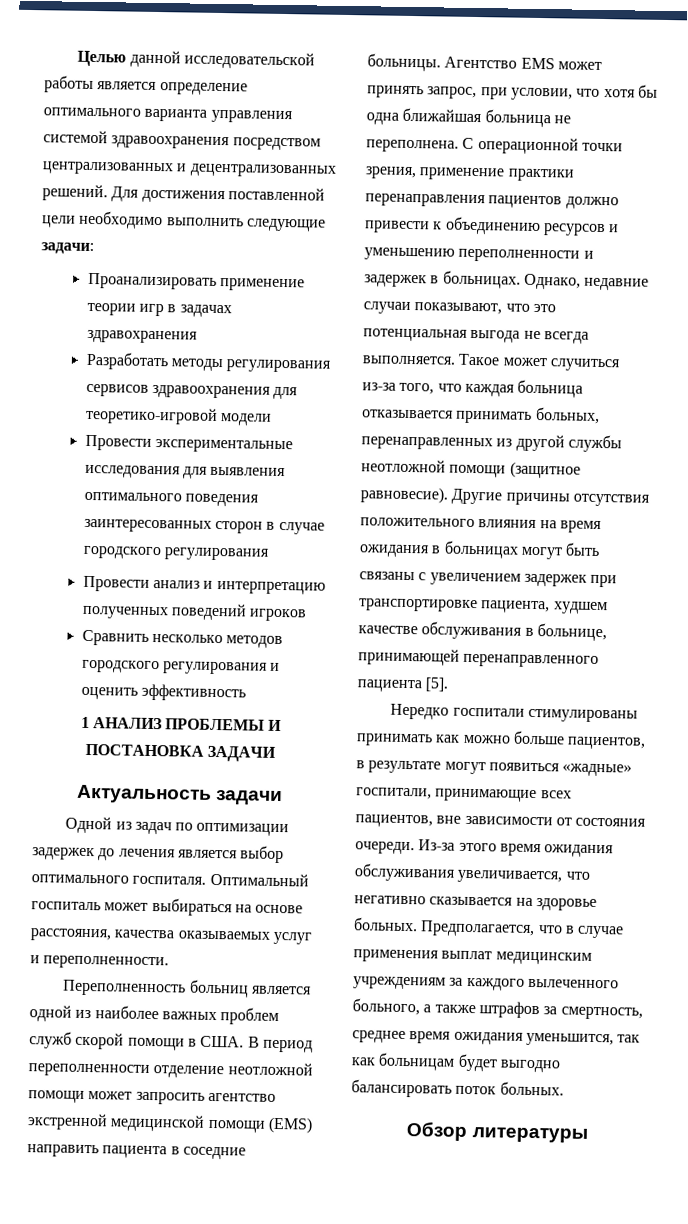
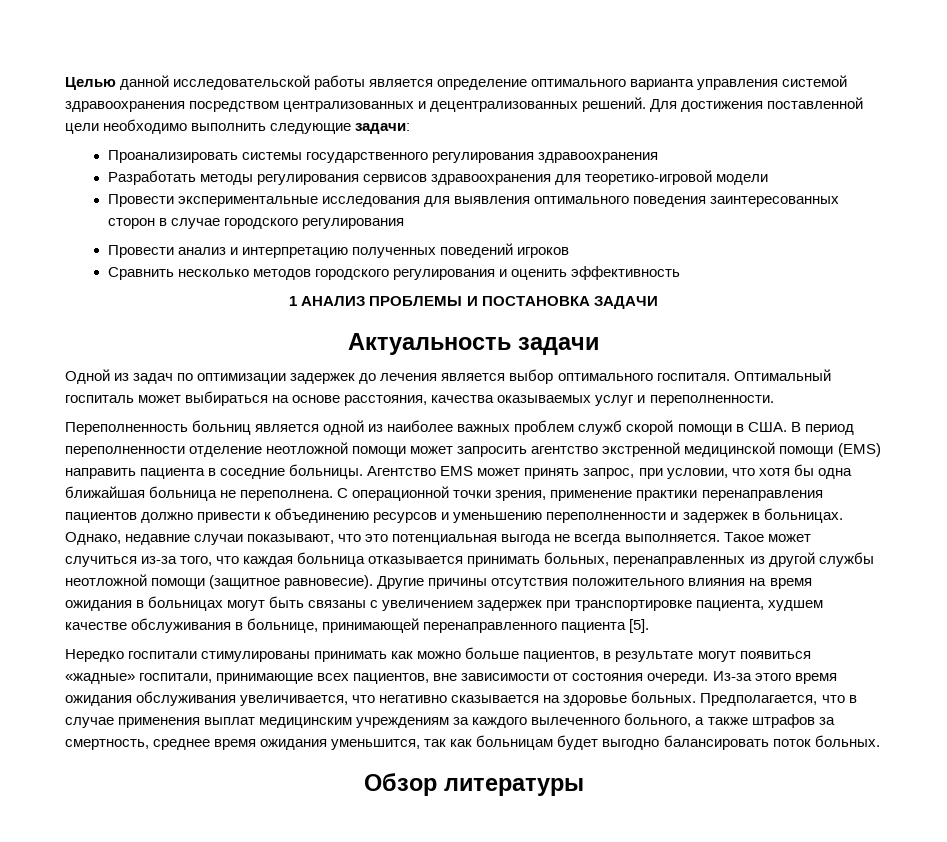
- Проанализировать применение теории игр в задачах здравохранения
+ Проанализировать системы государственного регулирования здравоохранения

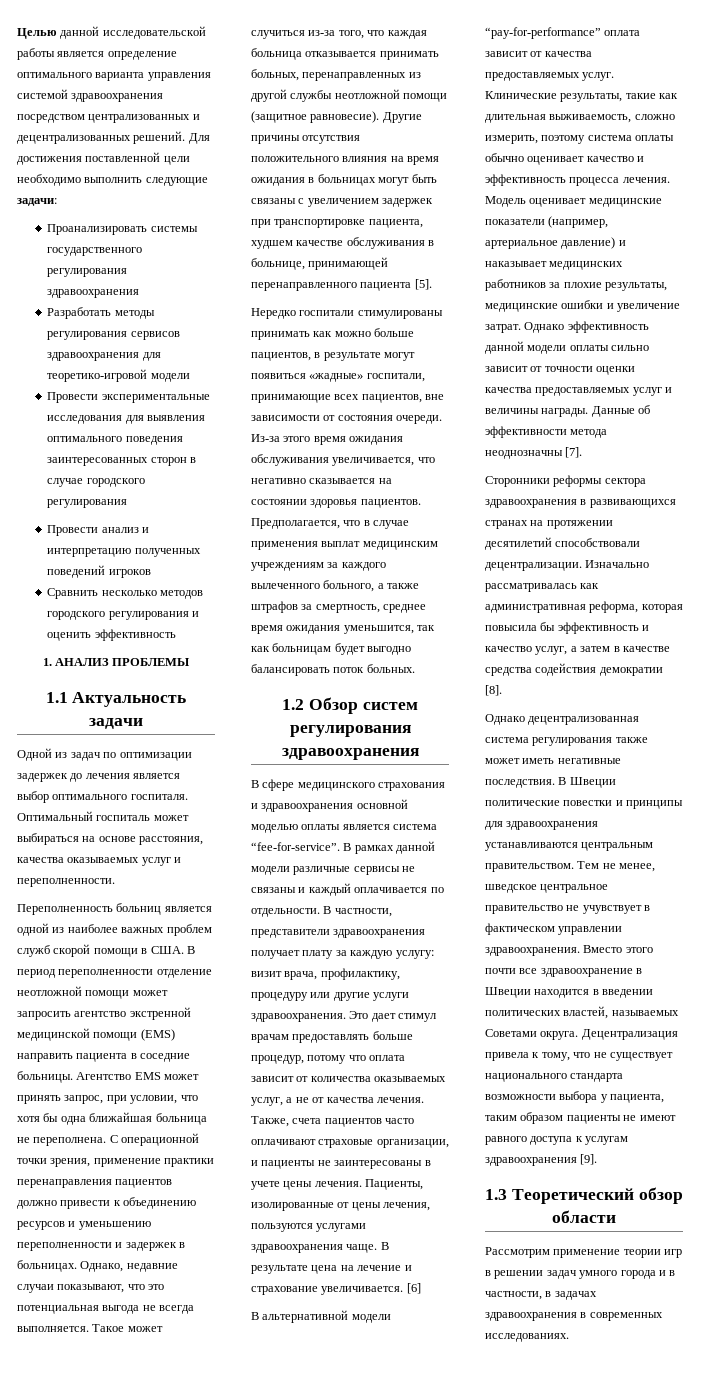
- 1 АНАЛИЗ ПРОБЛЕМЫ И ПОСТАНОВКА ЗАДАЧИ
- Актуальность задачи
+ 1. АНАЛИЗ ПРОБЛЕМЫ
+ 1.1 Актуальность задачи
- Из-за этого время ожидания обслуживания увеличивается, что негативно сказывается на здоровье больных.
+ Из-за этого время ожидания обслуживания увеличивается, что негативно сказывается на состоянии здоровья пациентов.
- Обзор литературы
+ 1.2 Обзор систем регулирования здравоохранения
+ В сфере медицинского страхования и здравоохранения основной моделью оплаты является система “fee-for-service”. В рамках данной модели различные сервисы не связаны и каждый оплачивается по отдельности. В частности, представители здравоохранения получает плату за каждую услугу: визит врача, профилактику, процедуру или другие услуги здравоохранения. Это дает стимул врачам предоставлять больше процедур, потому что оплата зависит от количества оказываемых услуг, а не от качества лечения. Также, счета пациентов часто оплачивают страховые организации, и пациенты не заинтересованы в учете цены лечения. Пациенты, изолированные от цены лечения, пользуются услугами здравоохранения чаще. В результате цена на лечение и страхование увеличивается. [6]
+ В альтернативной модели “pay-for-performance” оплата зависит от качества предоставляемых услуг. Клинические результаты, такие как длительная выживаемость, сложно измерить, поэтому система оплаты обычно оценивает качество и эффективность процесса лечения. Модель оценивает медицинские показатели (например, артериальное давление) и наказывает медицинских работников за плохие результаты, медицинские ошибки и увеличение затрат. Однако эффективность данной модели оплаты сильно зависит от точности оценки качества предоставляемых услуг и величины награды. Данные об эффективности метода неоднозначны [7].
+ Сторонники реформы сектора здравоохранения в развивающихся странах на протяжении десятилетий способствовали децентрализации. Изначально рассматривалась как административная реформа, которая повысила бы эффективность и качество услуг, а затем в качестве средства содействия демократии [8].
+ Однако децентрализованная система регулирования также может иметь негативные последствия. В Швеции политические повестки и принципы для здравоохранения устанавливаются центральным правительством. Тем не менее, шведское центральное правительство не учувствует в фактическом управлении здравоохранения. Вместо этого почти все здравоохранение в Швеции находится в введении политических властей, называемых Советами округа. Децентрализация привела к тому, что не существует национального стандарта возможности выбора у пациента, таким образом пациенты не имеют равного доступа к услугам здравоохранения [9].
+ 1.3 Теоретический обзор области
+ Рассмотрим применение теории игр в решении задач умного города и в частности, в задачах здравоохранения в современных исследованиях.

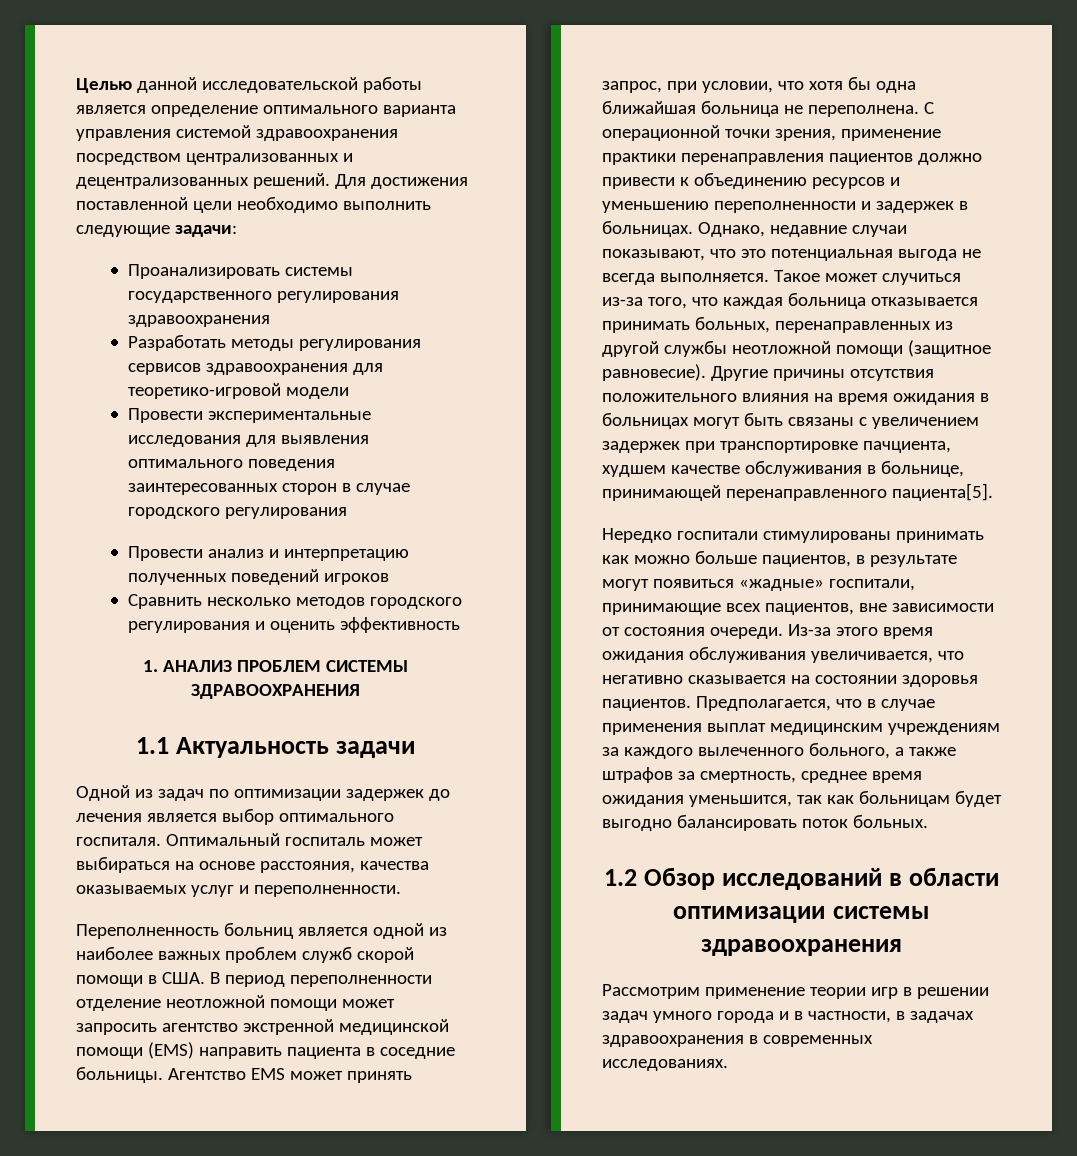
- 1. АНАЛИЗ ПРОБЛЕМЫ
+ 1. АНАЛИЗ ПРОБЛЕМ СИСТЕМЫ ЗДРАВООХРАНЕНИЯ
- Другие причины отсутствия положительного влияния на время ожидания в больницах могут быть связаны с увеличением задержек при транспортировке пациента, худшем качестве обслуживания в больнице, принимающей перенаправленного пациента [5].
+ Другие причины отсутствия положительного влияния на время ожидания в больницах могут быть связаны с увеличением задержек при транспортировке пачциента, худшем качестве обслуживания в больнице, принимающей перенаправленного пациента[5].
- 1.2 Обзор систем регулирования здравоохранения
- В сфере медицинского страхования и здравоохранения основной моделью оплаты является система “fee-for-service”. В рамках данной модели различные сервисы не связаны и каждый оплачивается по отдельности. В частности, представители здравоохранения получает плату за каждую услугу: визит врача, профилактику, процедуру или другие услуги здравоохранения. Это дает стимул врачам предоставлять больше процедур, потому что оплата зависит от количества оказываемых услуг, а не от качества лечения. Также, счета пациентов часто оплачивают страховые организации, и пациенты не заинтересованы в учете цены лечения. Пациенты, изолированные от цены лечения, пользуются услугами здравоохранения чаще. В результате цена на лечение и страхование увеличивается. [6]
- В альтернативной модели “pay-for-performance” оплата зависит от качества предоставляемых услуг. Клинические результаты, такие как длительная выживаемость, сложно измерить, поэтому система оплаты обычно оценивает качество и эффективность процесса лечения. Модель оценивает медицинские показатели (например, артериальное давление) и наказывает медицинских работников за плохие результаты, медицинские ошибки и увеличение затрат. Однако эффективность данной модели оплаты сильно зависит от точности оценки качества предоставляемых услуг и величины награды. Данные об эффективности метода неоднозначны [7].
- Сторонники реформы сектора здравоохранения в развивающихся странах на протяжении десятилетий способствовали децентрализации. Изначально рассматривалась как административная реформа, которая повысила бы эффективность и качество услуг, а затем в качестве средства содействия демократии [8].
- Однако децентрализованная система регулирования также может иметь негативные последствия. В Швеции политические повестки и принципы для здравоохранения устанавливаются центральным правительством. Тем не менее, шведское центральное правительство не учувствует в фактическом управлении здравоохранения. Вместо этого почти все здравоохранение в Швеции находится в введении политических властей, называемых Советами округа. Децентрализация привела к тому, что не существует национального стандарта возможности выбора у пациента, таким образом пациенты не имеют равного доступа к услугам здравоохранения [9].
- 1.3 Теоретический обзор области
+ 1.2 Обзор исследований в области оптимизации системы здравоохранения

